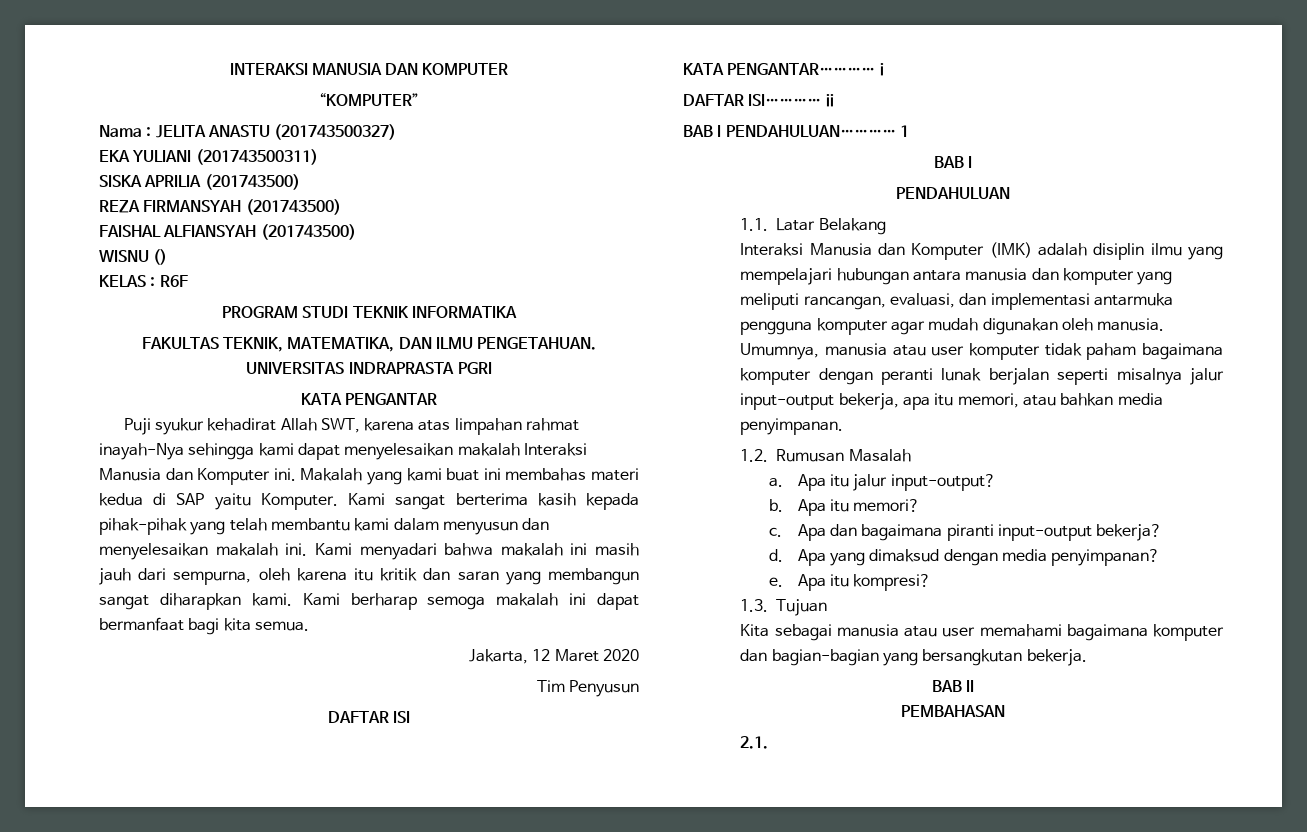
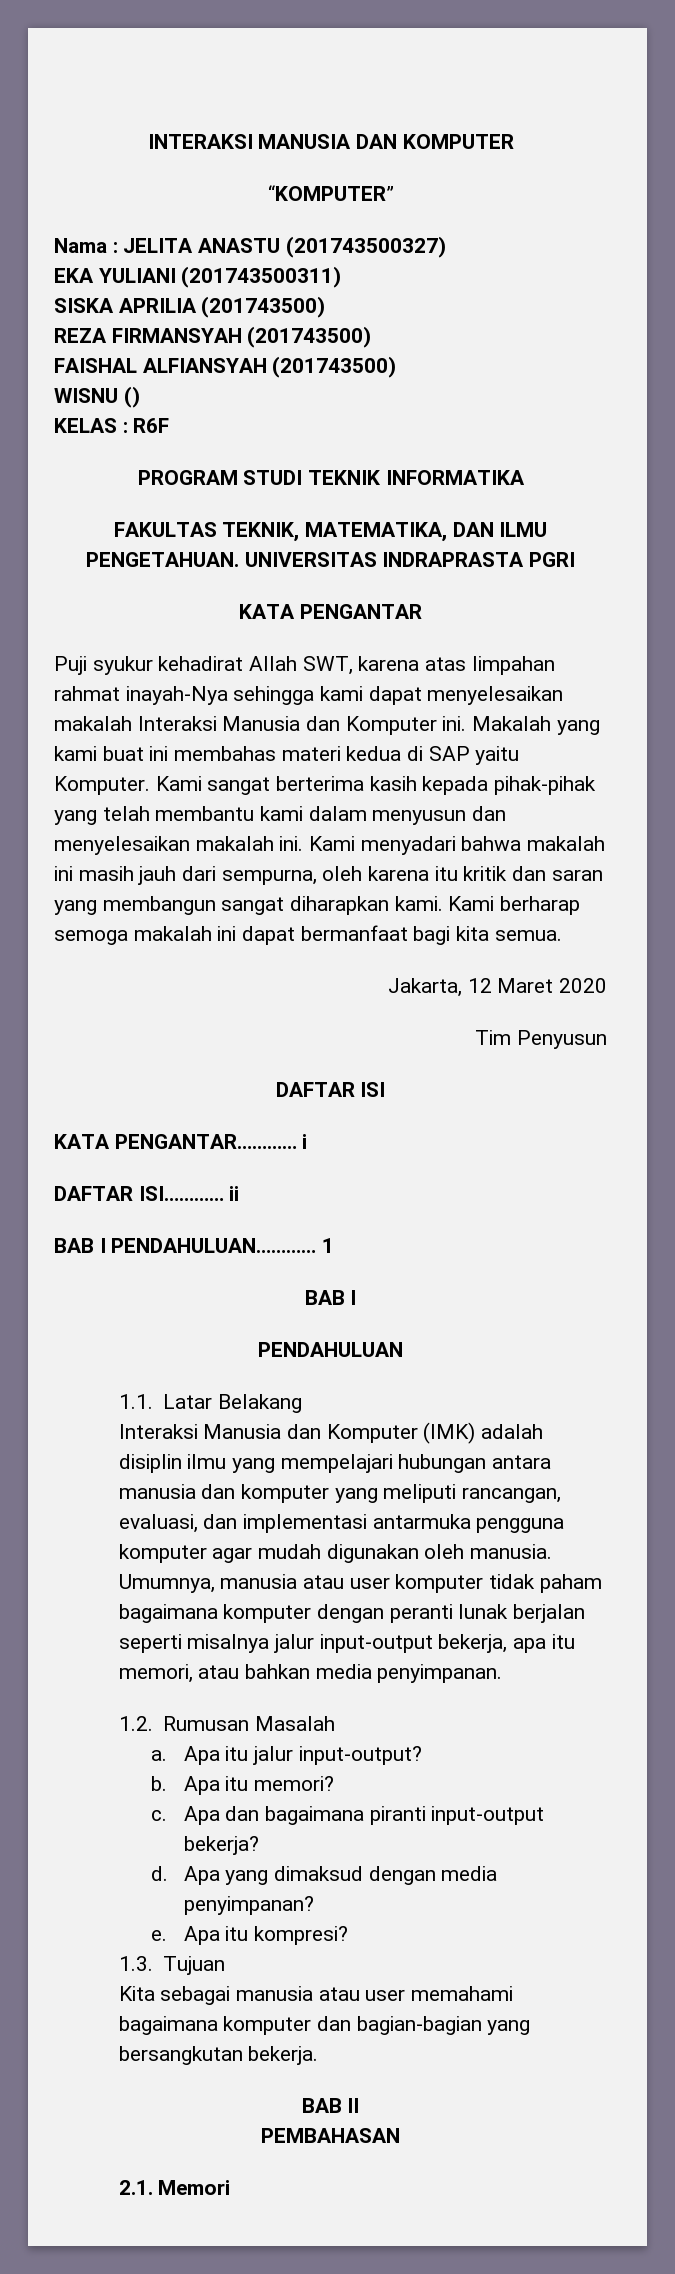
- 2.1.
+ 2.1. Memori

